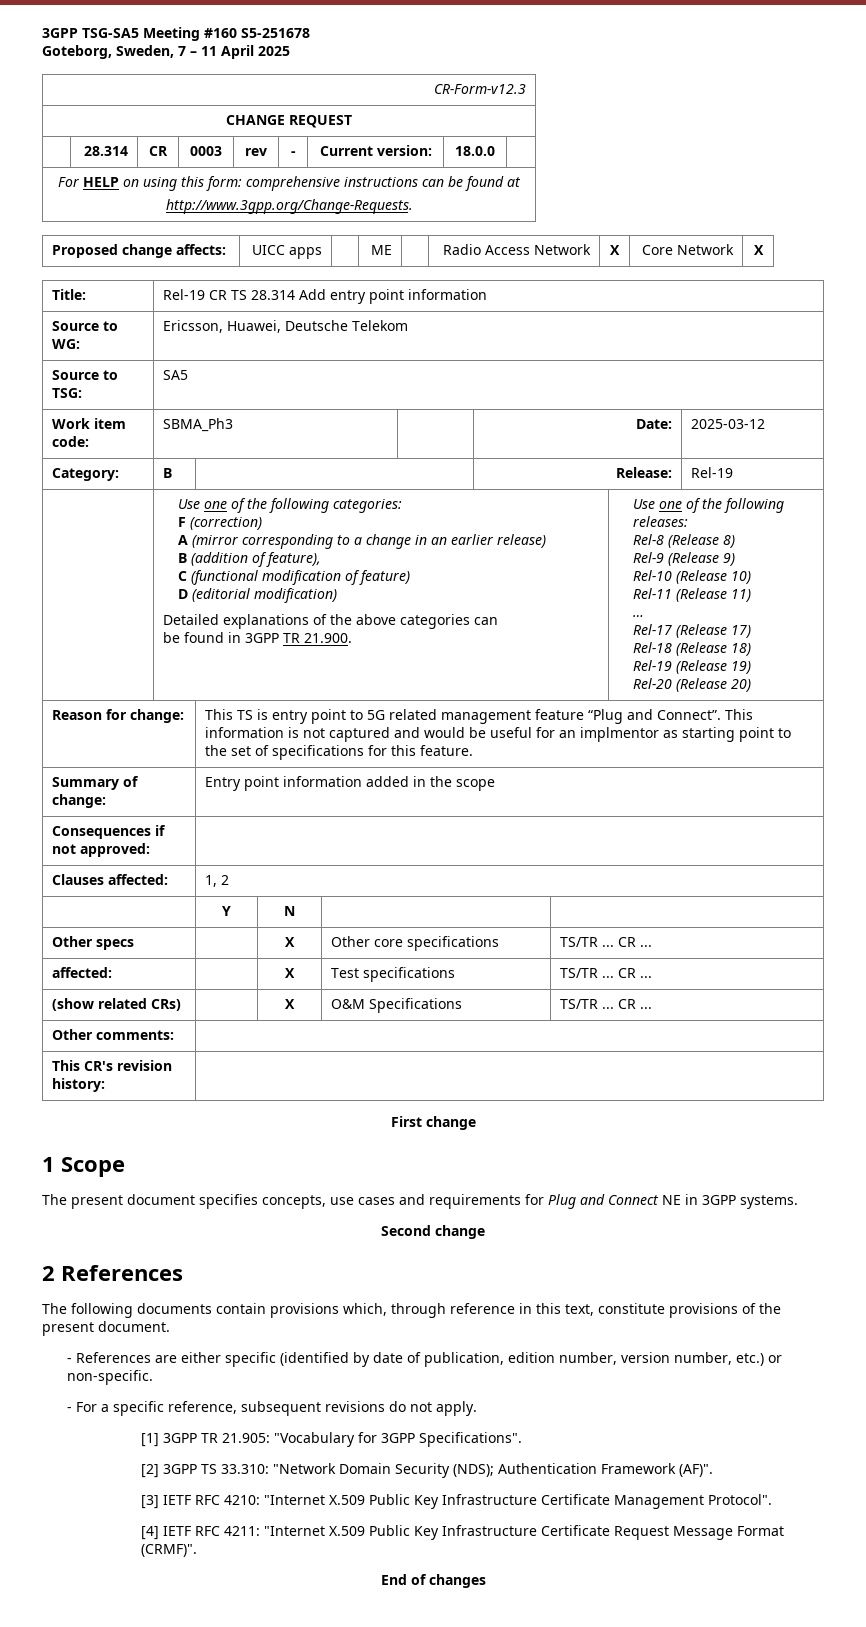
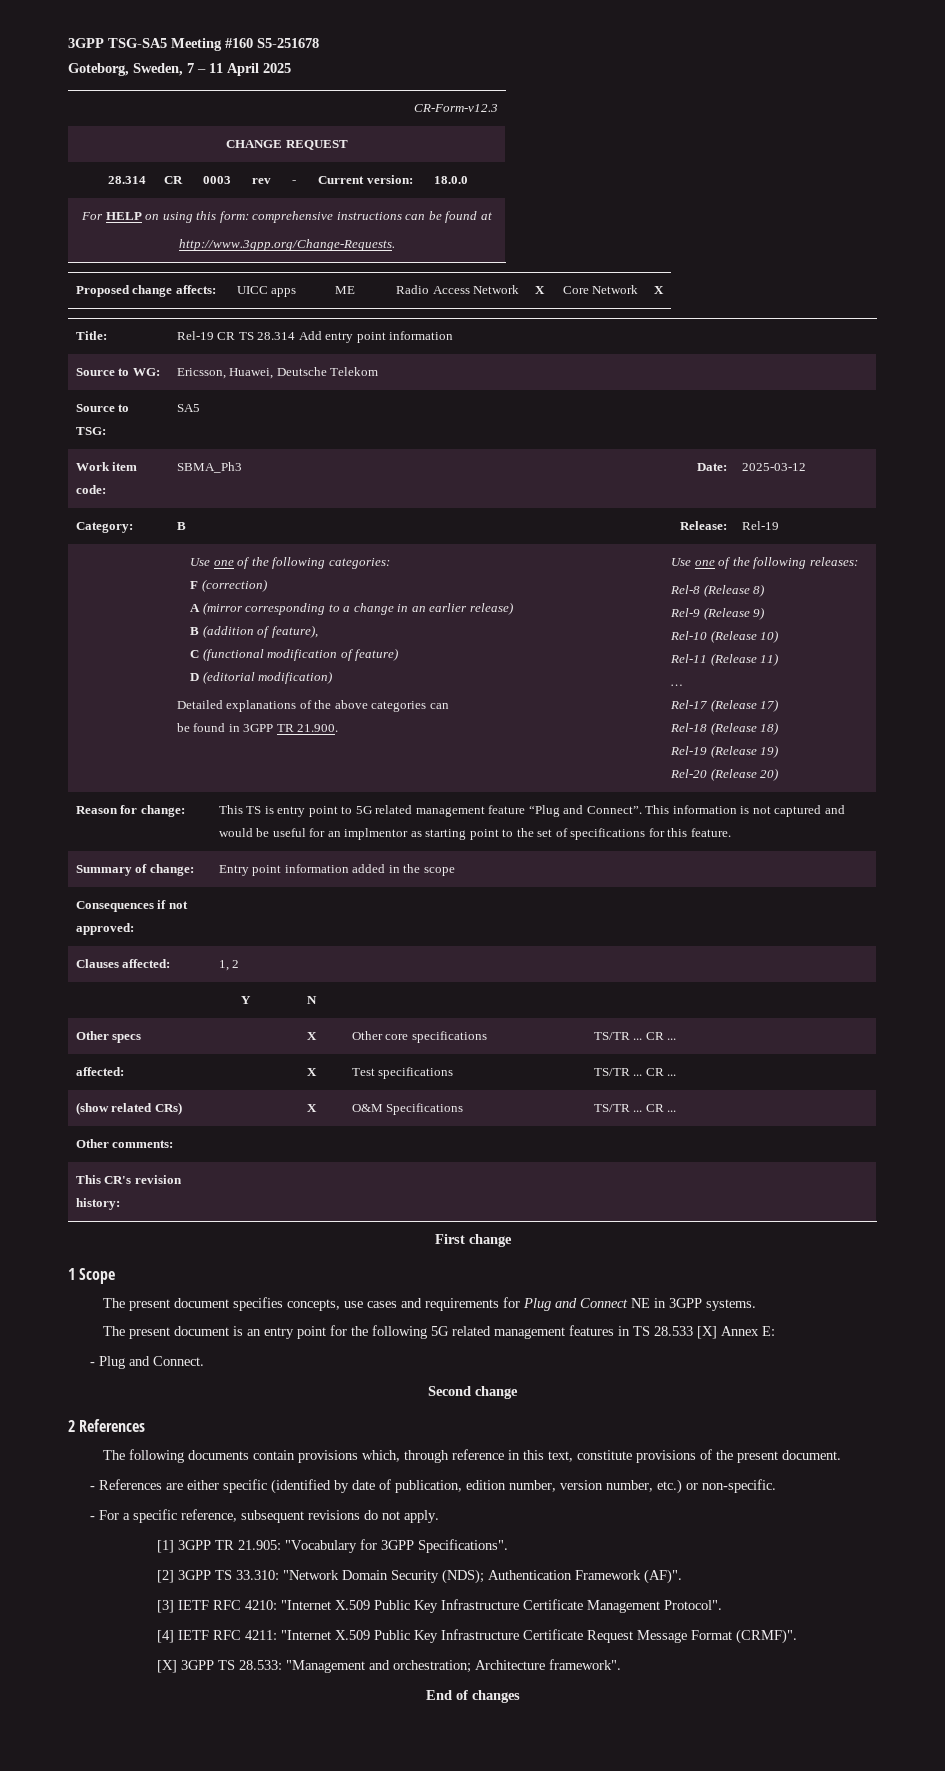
+ The present document is an entry point for the following 5G related management features in TS 28.533 [X] Annex E:
+ - Plug and Connect.
+ [X] 3GPP TS 28.533: "Management and orchestration; Architecture framework".

